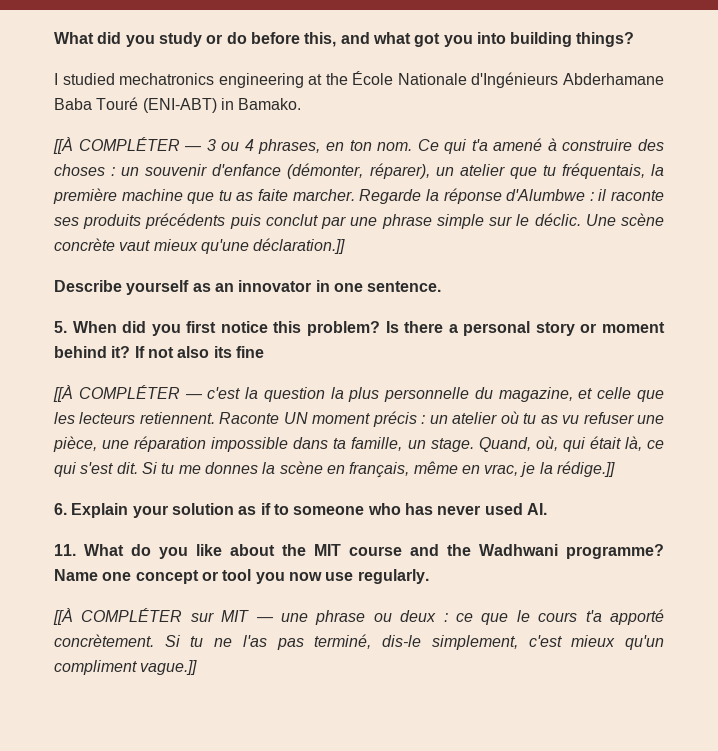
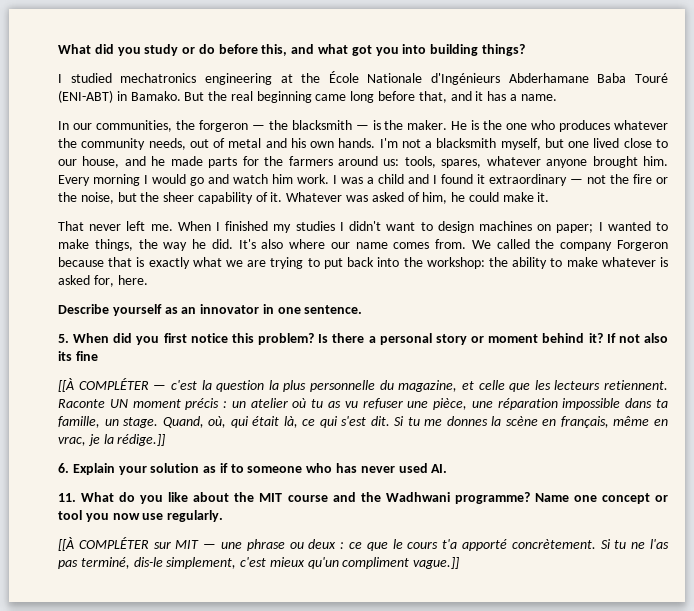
- I studied mechatronics engineering at the École Nationale d'Ingénieurs Abderhamane Baba Touré (ENI-ABT) in Bamako.
- [[À COMPLÉTER — 3 ou 4 phrases, en ton nom. Ce qui t'a amené à construire des choses : un souvenir d'enfance (démonter, réparer), un atelier que tu fréquentais, la première machine que tu as faite marcher. Regarde la réponse d'Alumbwe : il raconte ses produits précédents puis conclut par une phrase simple sur le déclic. Une scène concrète vaut mieux qu'une déclaration.]]
+ I studied mechatronics engineering at the École Nationale d'Ingénieurs Abderhamane Baba Touré (ENI-ABT) in Bamako. But the real beginning came long before that, and it has a name.
+ In our communities, the forgeron — the blacksmith — is the maker. He is the one who produces whatever the community needs, out of metal and his own hands. I'm not a blacksmith myself, but one lived close to our house, and he made parts for the farmers around us: tools, spares, whatever anyone brought him. Every morning I would go and watch him work. I was a child and I found it extraordinary — not the fire or the noise, but the sheer capability of it. Whatever was asked of him, he could make it.
+ That never left me. When I finished my studies I didn't want to design machines on paper; I wanted to make things, the way he did. It's also where our name comes from. We called the company Forgeron because that is exactly what we are trying to put back into the workshop: the ability to make whatever is asked for, here.

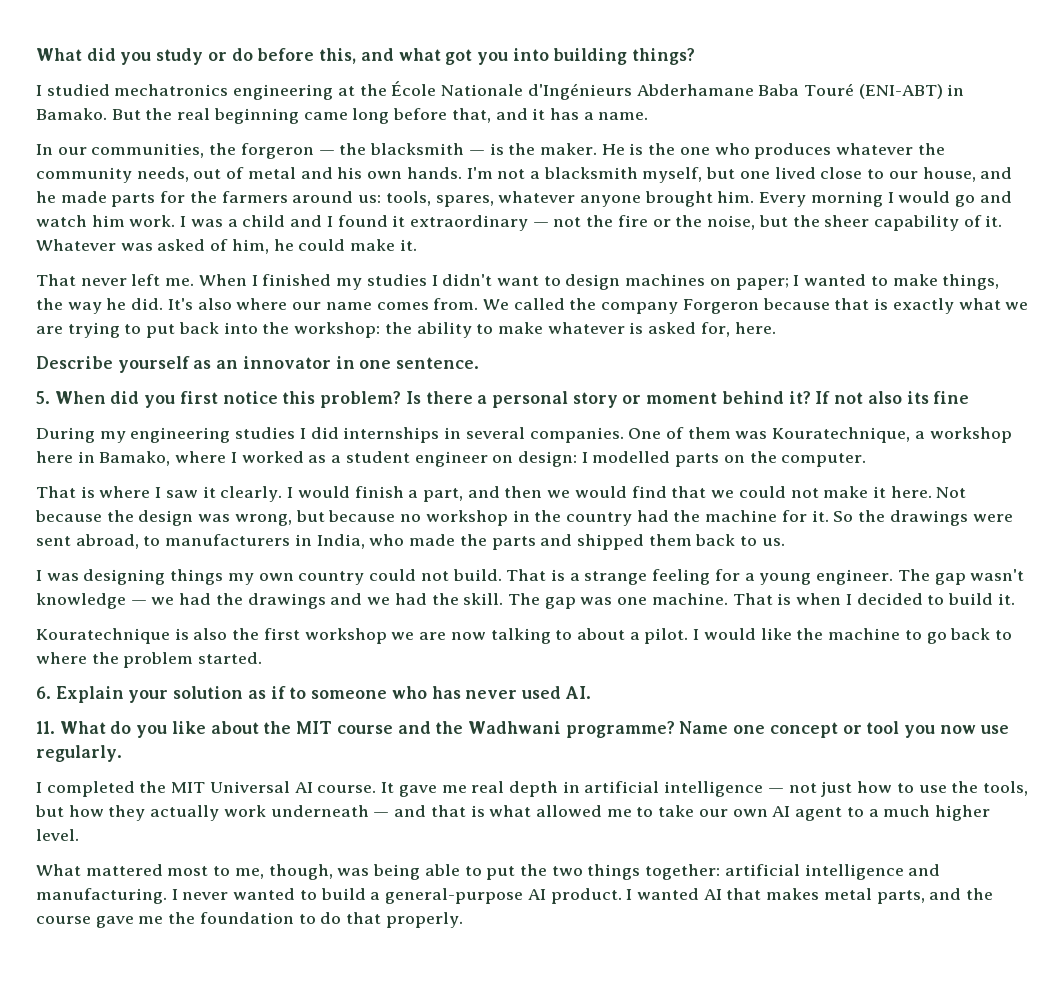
- [[À COMPLÉTER — c'est la question la plus personnelle du magazine, et celle que les lecteurs retiennent. Raconte UN moment précis : un atelier où tu as vu refuser une pièce, une réparation impossible dans ta famille, un stage. Quand, où, qui était là, ce qui s'est dit. Si tu me donnes la scène en français, même en vrac, je la rédige.]]
+ During my engineering studies I did internships in several companies. One of them was Kouratechnique, a workshop here in Bamako, where I worked as a student engineer on design: I modelled parts on the computer.
+ That is where I saw it clearly. I would finish a part, and then we would find that we could not make it here. Not because the design was wrong, but because no workshop in the country had the machine for it. So the drawings were sent abroad, to manufacturers in India, who made the parts and shipped them back to us.
+ I was designing things my own country could not build. That is a strange feeling for a young engineer. The gap wasn't knowledge — we had the drawings and we had the skill. The gap was one machine. That is when I decided to build it.
+ Kouratechnique is also the first workshop we are now talking to about a pilot. I would like the machine to go back to where the problem started.
- [[À COMPLÉTER sur MIT — une phrase ou deux : ce que le cours t'a apporté concrètement. Si tu ne l'as pas terminé, dis-le simplement, c'est mieux qu'un compliment vague.]]
+ I completed the MIT Universal AI course. It gave me real depth in artificial intelligence — not just how to use the tools, but how they actually work underneath — and that is what allowed me to take our own AI agent to a much higher level.
+ What mattered most to me, though, was being able to put the two things together: artificial intelligence and manufacturing. I never wanted to build a general-purpose AI product. I wanted AI that makes metal parts, and the course gave me the foundation to do that properly.

